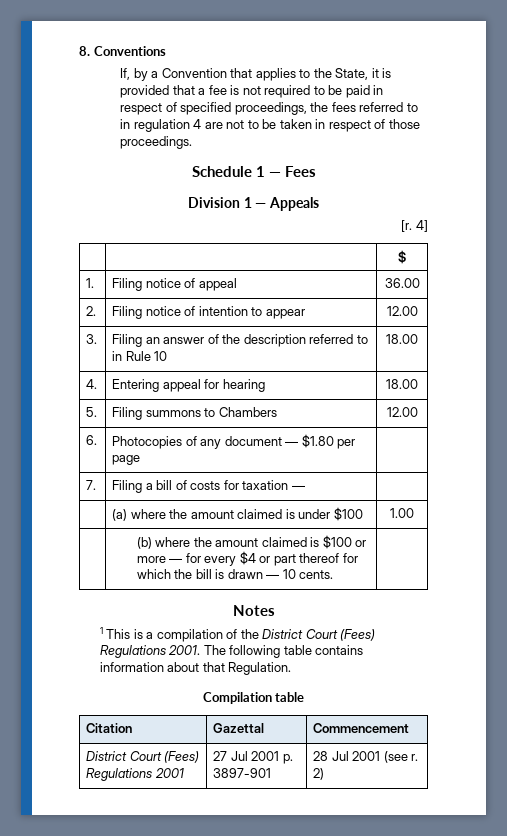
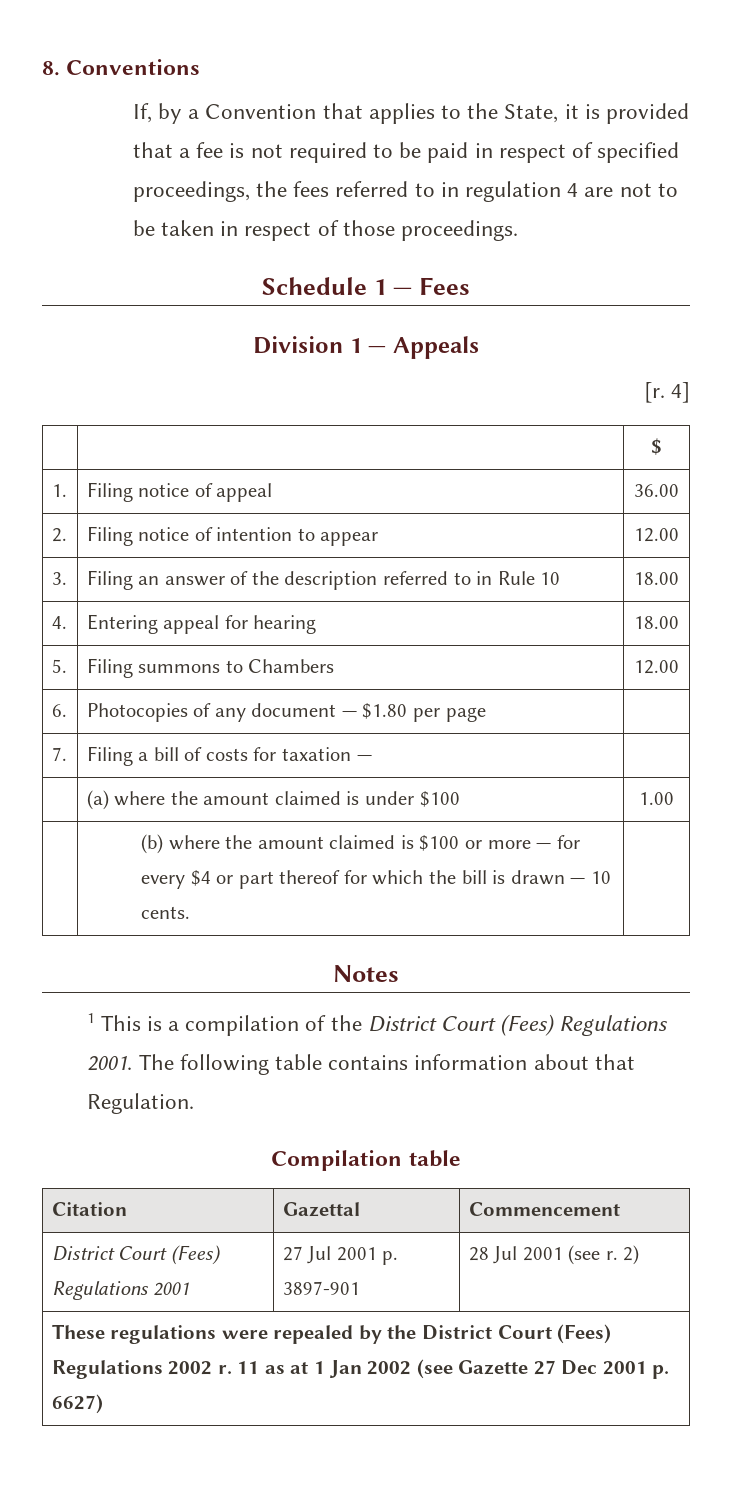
+ These regulations were repealed by the District Court (Fees) Regulations 2002 r. 11 as at 1 Jan 2002 (see Gazette 27 Dec 2001 p. 6627)

